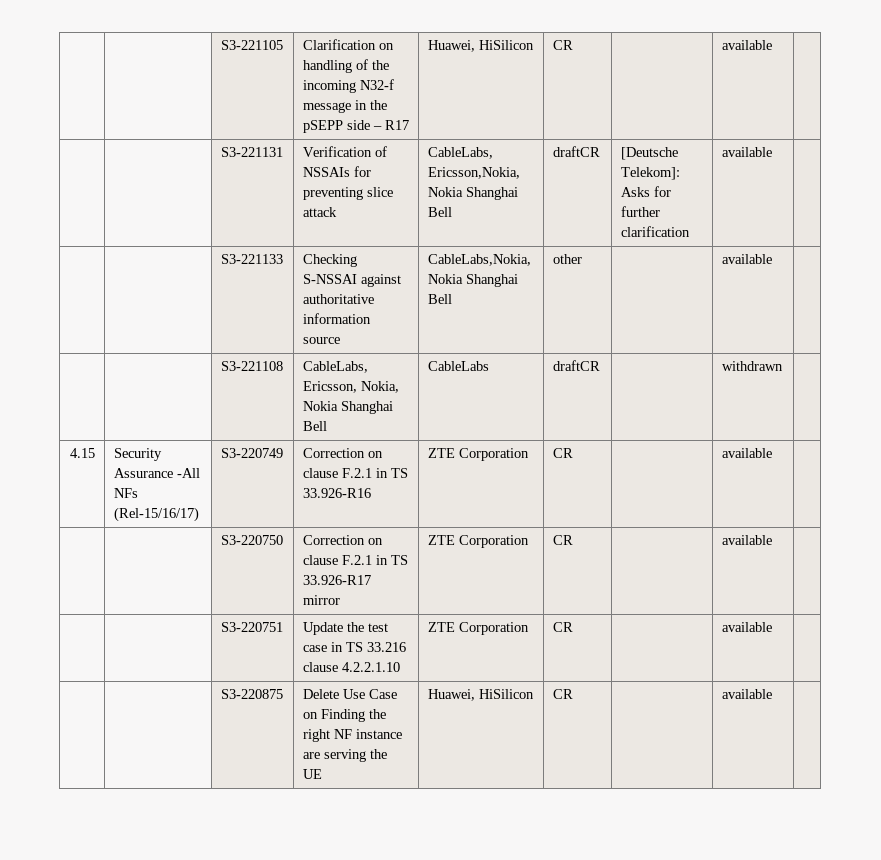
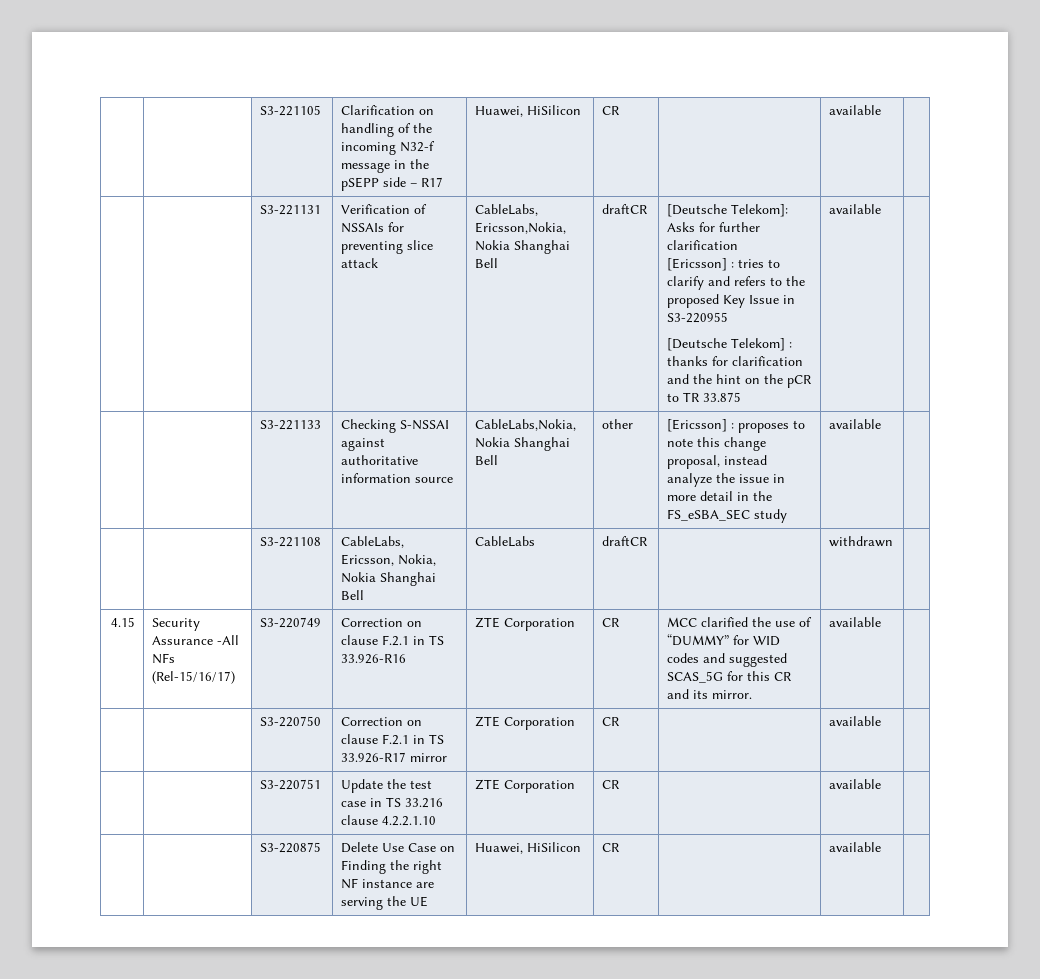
+ [Ericsson] : tries to clarify and refers to the proposed Key Issue in S3-220955
+ [Deutsche Telekom] : thanks for clarification and the hint on the pCR to TR 33.875
- | | S3-221133 | Checking S-NSSAI against authoritative information source | CableLabs,Nokia, Nokia Shanghai Bell | other | | available |
+ | | S3-221133 | Checking S-NSSAI against authoritative information source | CableLabs,Nokia, Nokia Shanghai Bell | other | [Ericsson] : proposes to note this change proposal, instead analyze the issue in more detail in the FS_eSBA_SEC study | available |
- 4.15 | Security Assurance -All NFs (Rel-15/16/17) | S3-220749 | Correction on clause F.2.1 in TS 33.926-R16 | ZTE Corporation | CR | | available |
+ 4.15 | Security Assurance -All NFs (Rel-15/16/17) | S3-220749 | Correction on clause F.2.1 in TS 33.926-R16 | ZTE Corporation | CR | MCC clarified the use of “DUMMY” for WID codes and suggested SCAS_5G for this CR and its mirror. | available |

